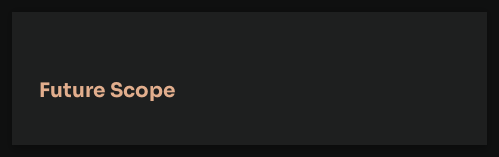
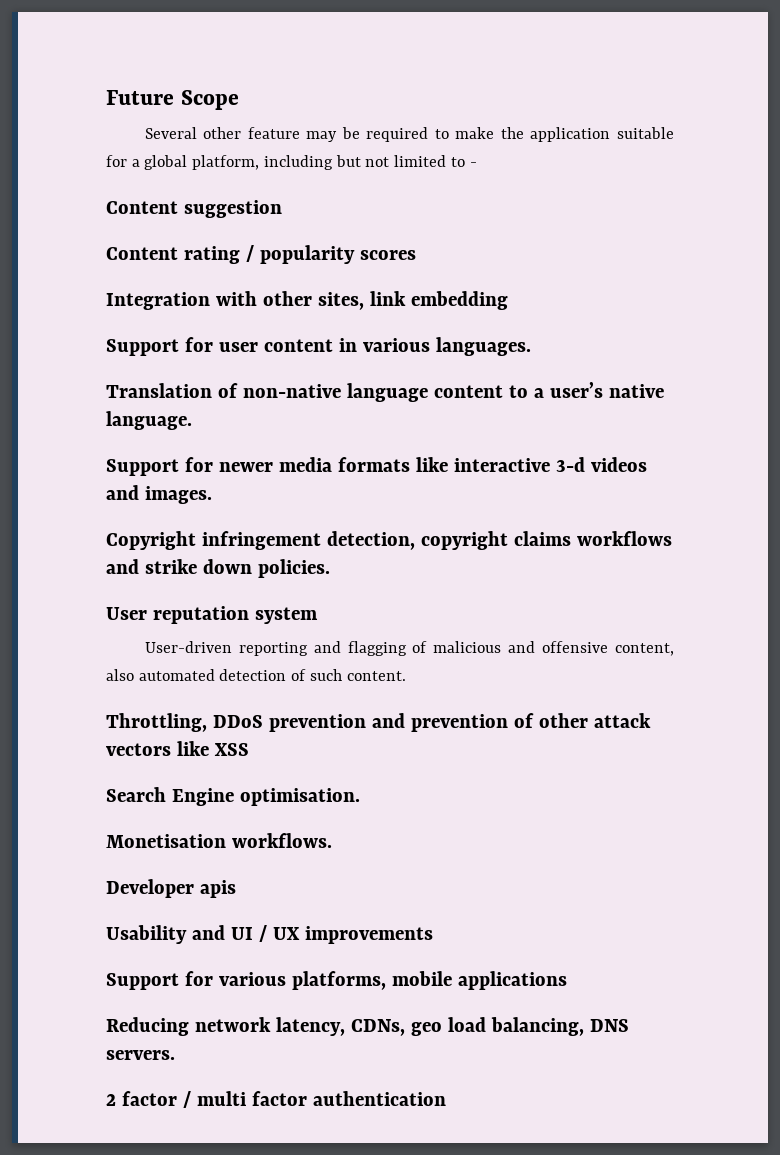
+ Several other feature may be required to make the application suitable for a global platform, including but not limited to -
+ Content suggestion
+ Content rating / popularity scores
+ Integration with other sites, link embedding
+ Support for user content in various languages.
+ Translation of non-native language content to a user’s native language.
+ Support for newer media formats like interactive 3-d videos and images.
+ Copyright infringement detection, copyright claims workflows and strike down policies.
+ User reputation system
+ User-driven reporting and flagging of malicious and offensive content, also automated detection of such content.
+ Throttling, DDoS prevention and prevention of other attack vectors like XSS
+ Search Engine optimisation.
+ Monetisation workflows.
+ Developer apis
+ Usability and UI / UX improvements
+ Support for various platforms, mobile applications
+ Reducing network latency, CDNs, geo load balancing, DNS servers.
+ 2 factor / multi factor authentication

